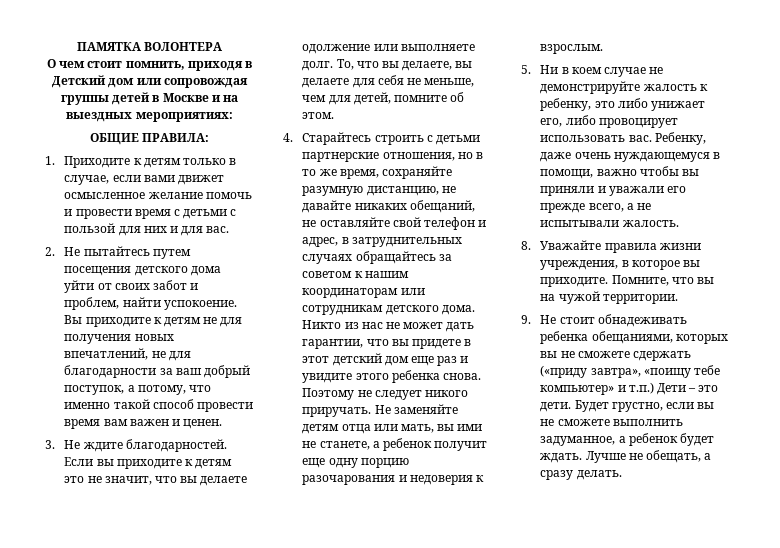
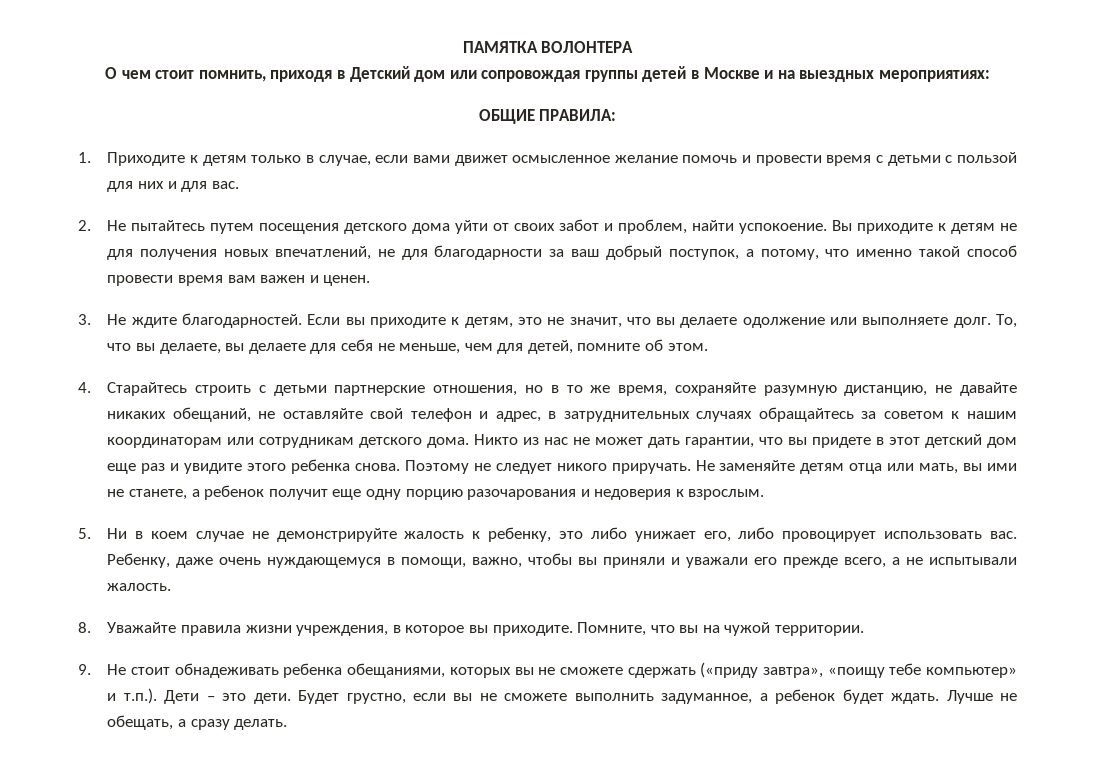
- Если вы приходите к детям это не значит, что вы делаете одолжение или выполняете долг.
+ Если вы приходите к детям, это не значит, что вы делаете одолжение или выполняете долг.
- Ребенку, даже очень нуждающемуся в помощи, важно чтобы вы приняли и уважали его прежде всего, а не испытывали жалость.
+ Ребенку, даже очень нуждающемуся в помощи, важно, чтобы вы приняли и уважали его прежде всего, а не испытывали жалость.
- 9. Не стоит обнадеживать ребенка обещаниями, которых вы не сможете сдержать («приду завтра», «поищу тебе компьютер» и т.п.) Дети – это дети.
+ 9. Не стоит обнадеживать ребенка обещаниями, которых вы не сможете сдержать («приду завтра», «поищу тебе компьютер» и т.п.). Дети – это дети.

